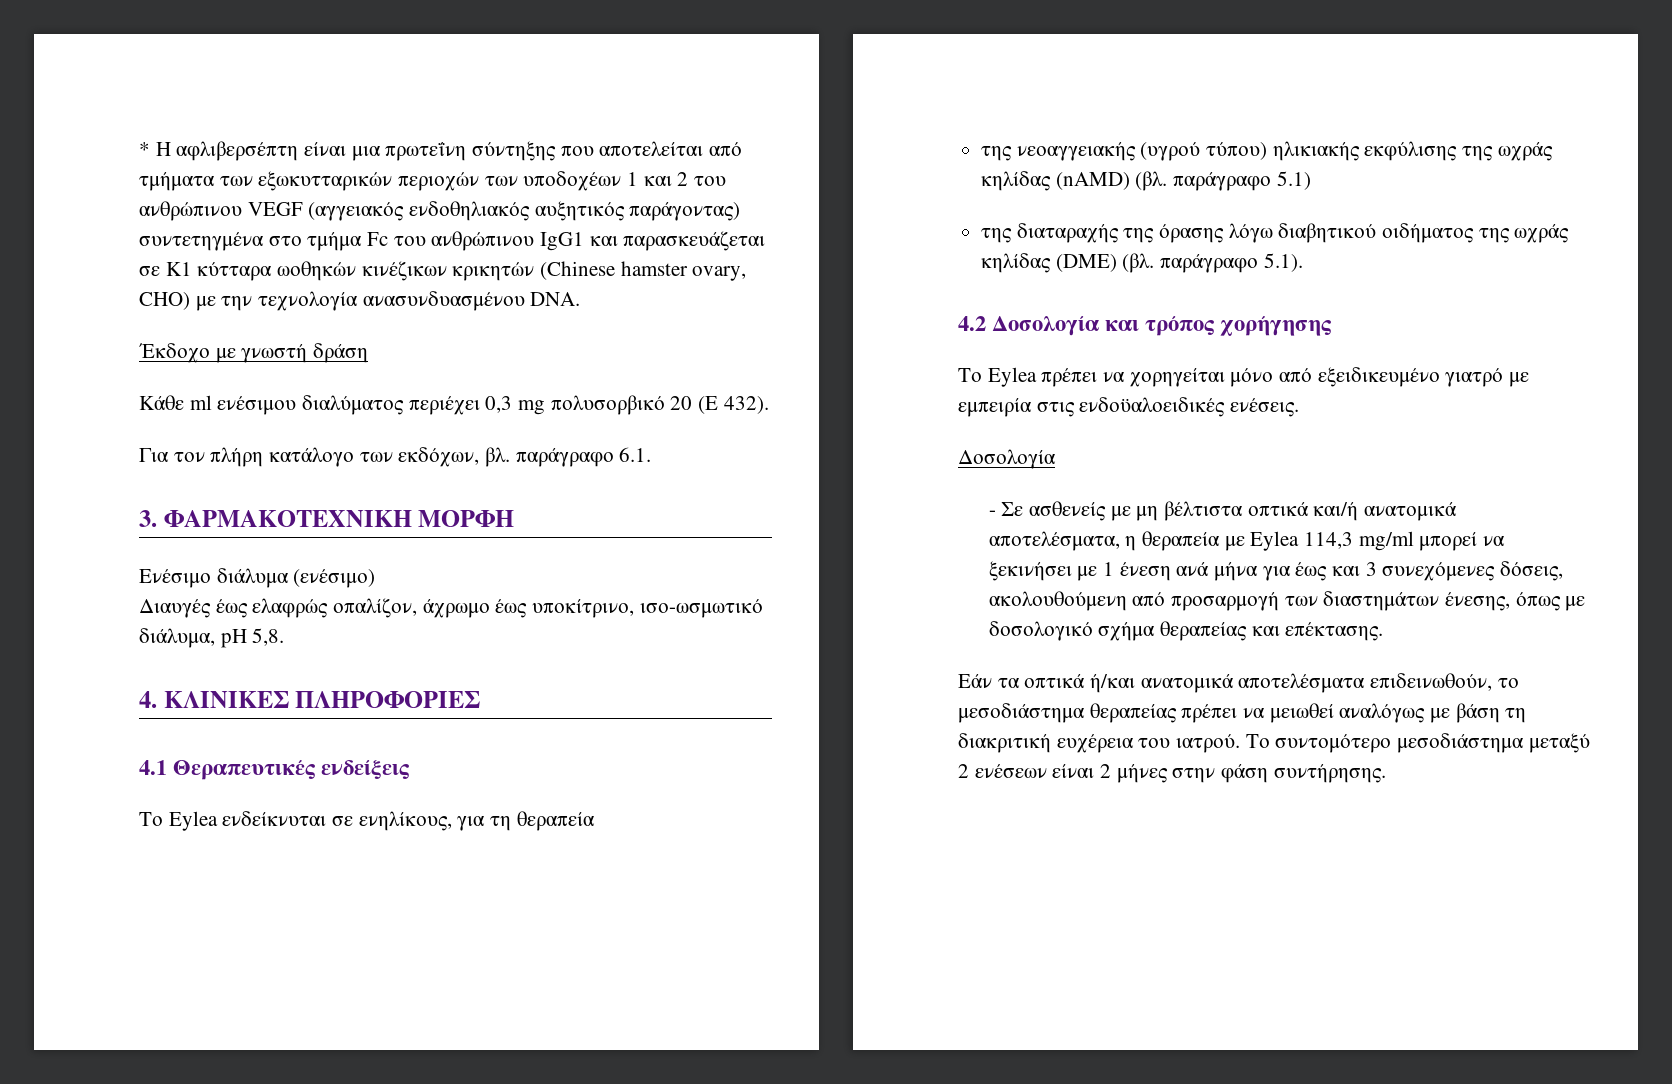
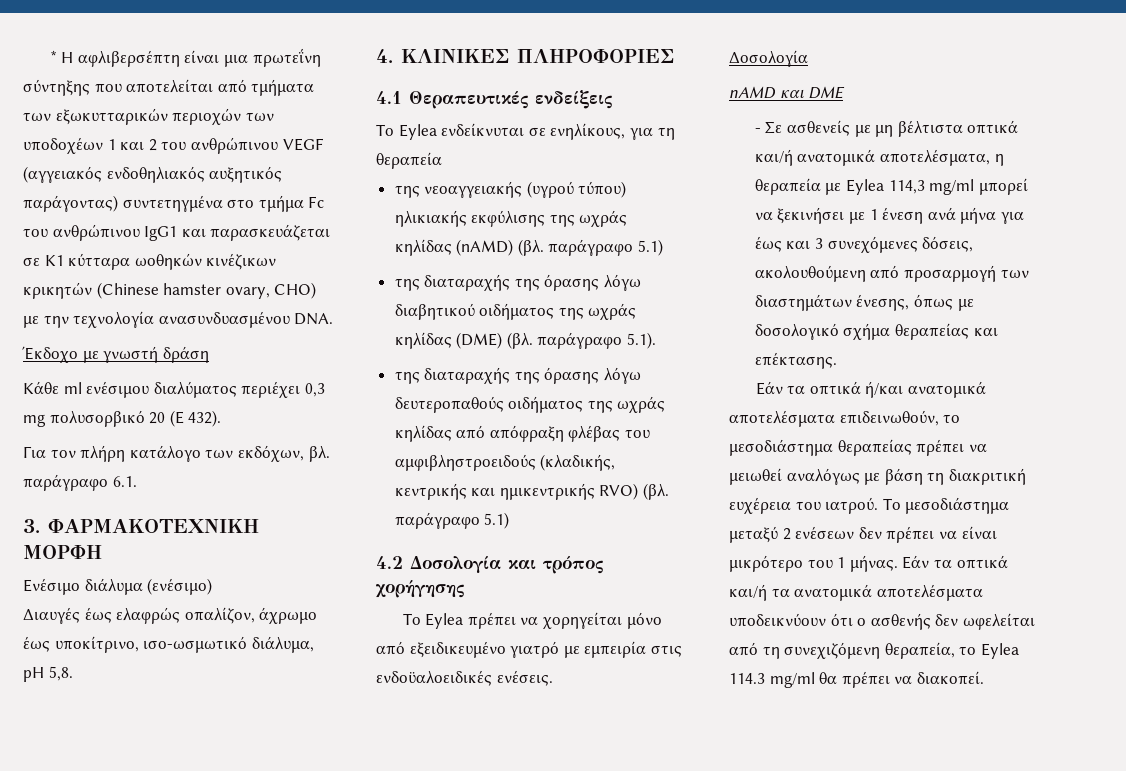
+ της διαταραχής της όρασης λόγω δευτεροπαθούς οιδήματος της ωχράς κηλίδας από απόφραξη φλέβας του αμφιβληστροειδούς (κλαδικής, κεντρικής και ημικεντρικής RVO) (βλ. παράγραφο 5.1)
+ nAMD και DME
- Το συντομότερο μεσοδιάστημα μεταξύ 2 ενέσεων είναι 2 μήνες στην φάση συντήρησης.
+ Το μεσοδιάστημα μεταξύ 2 ενέσεων δεν πρέπει να είναι μικρότερο του 1 μήνας. Εάν τα οπτικά και/ή τα ανατομικά αποτελέσματα υποδεικνύουν ότι ο ασθενής δεν ωφελείται από τη συνεχιζόμενη θεραπεία, το Eylea 114.3 mg/ml θα πρέπει να διακοπεί.

